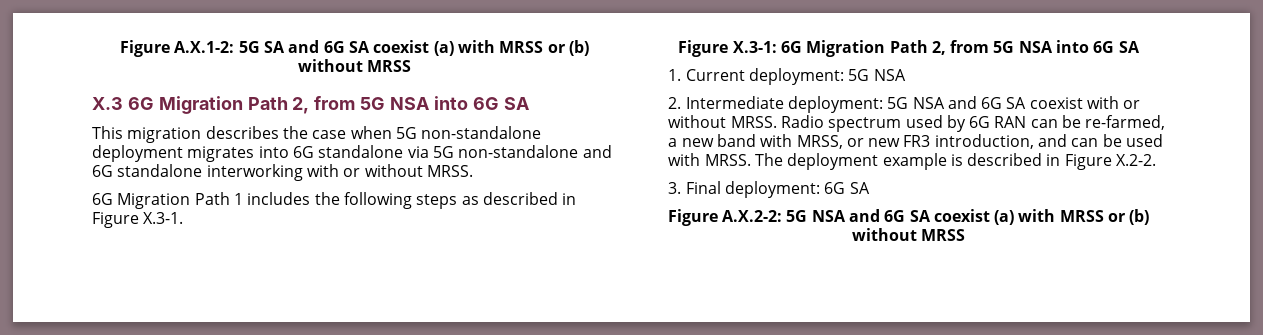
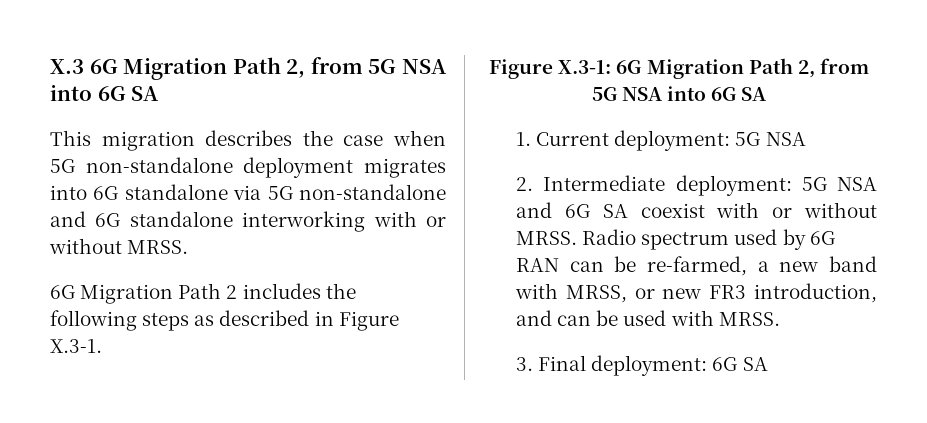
- Figure A.X.1-2: 5G SA and 6G SA coexist (a) with MRSS or (b) without MRSS
- 6G Migration Path 1 includes the following steps as described in Figure X.3-1.
+ 6G Migration Path 2 includes the following steps as described in Figure X.3-1.
- The deployment example is described in Figure X.2-2.
- Figure A.X.2-2: 5G NSA and 6G SA coexist (a) with MRSS or (b) without MRSS

